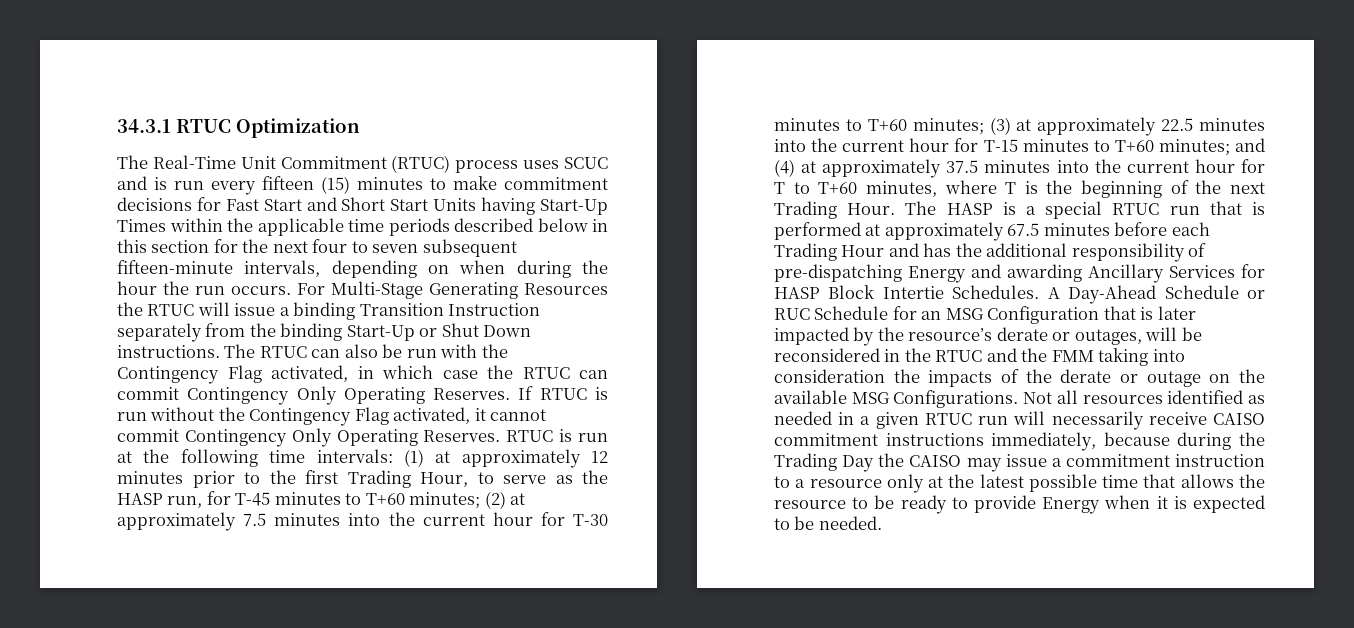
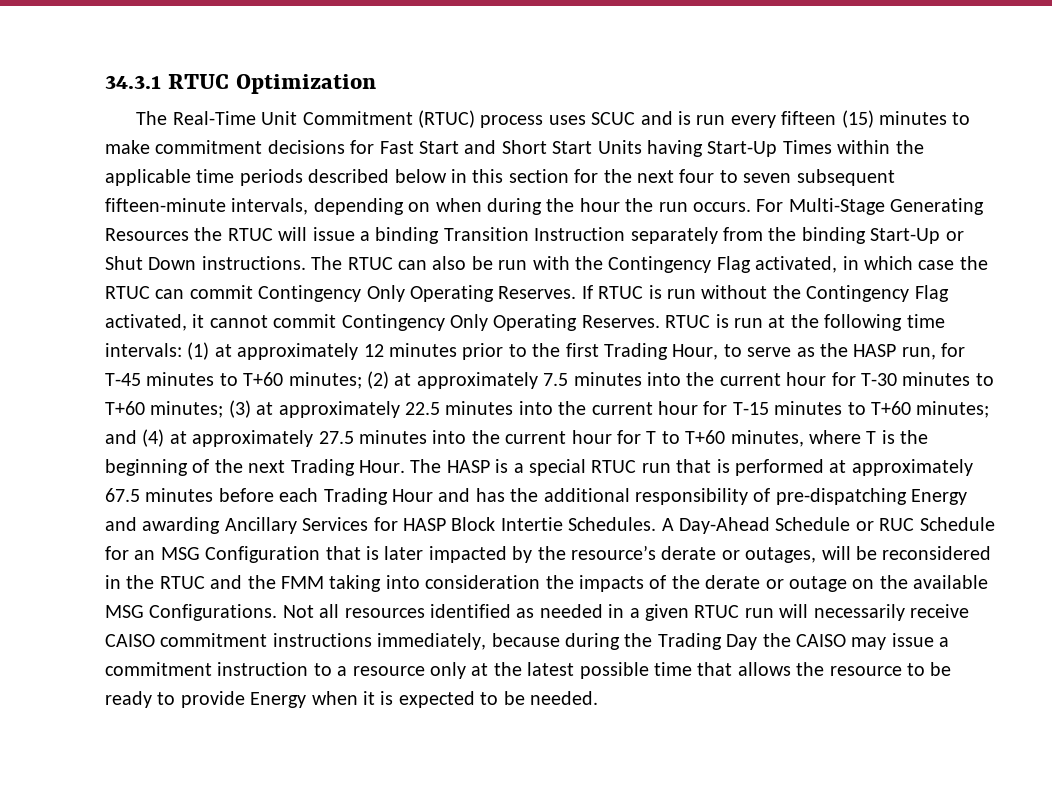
- and (4) at approximately 37.5 minutes into the current hour for T to T+60 minutes, where T is the beginning of the next Trading Hour.
+ and (4) at approximately 27.5 minutes into the current hour for T to T+60 minutes, where T is the beginning of the next Trading Hour.

